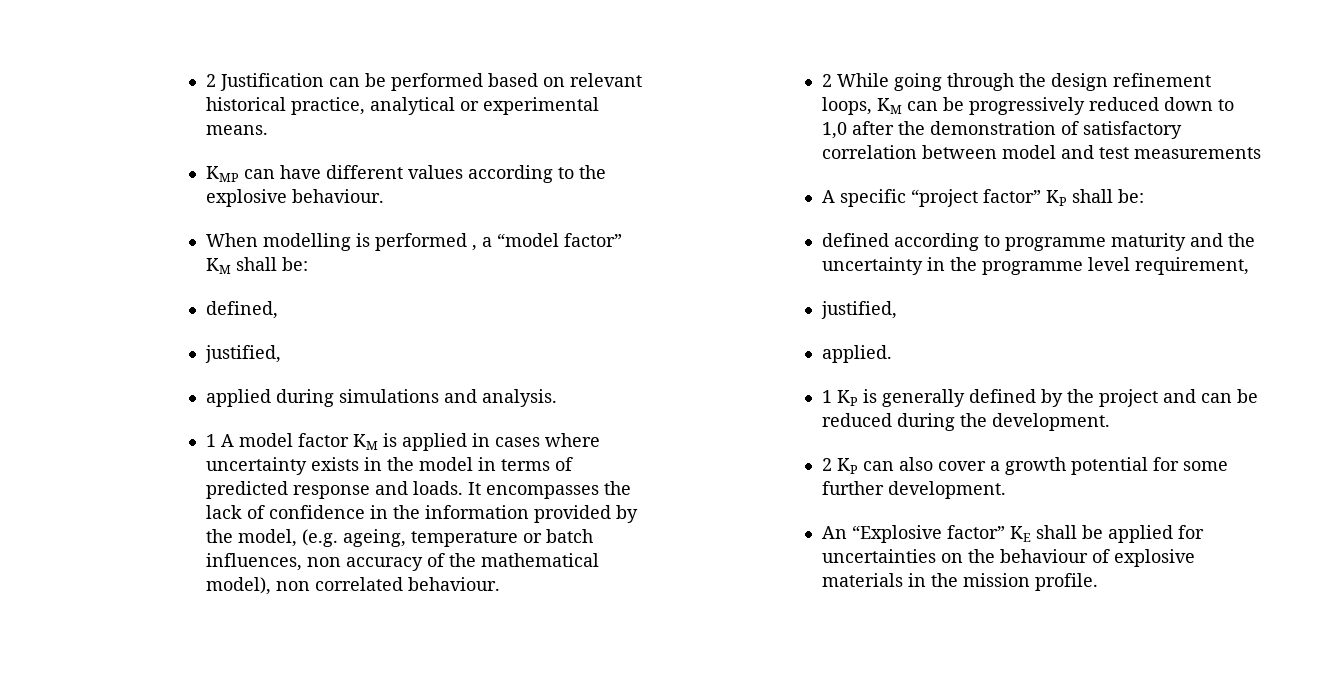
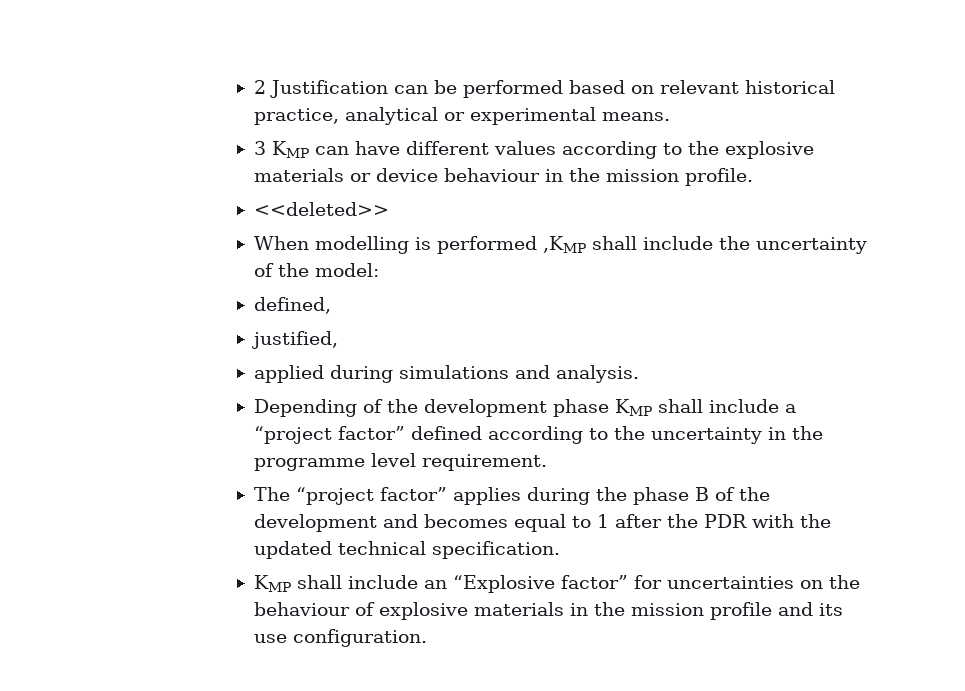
- KMP can have different values according to the explosive behaviour.
- When modelling is performed , a “model factor” KM shall be:
+ 3 KMP can have different values according to the explosive materials or device behaviour in the mission profile.
+ <<deleted>>
+ When modelling is performed ,KMP shall include the uncertainty of the model:
- 1 A model factor KM is applied in cases where uncertainty exists in the model in terms of predicted response and loads. It encompasses the lack of confidence in the information provided by the model, (e.g. ageing, temperature or batch influences, non accuracy of the mathematical model), non correlated behaviour.
- 2 While going through the design refinement loops, KM can be progressively reduced down to 1,0 after the demonstration of satisfactory correlation between model and test measurements
- A specific “project factor” KP shall be:
- defined according to programme maturity and the uncertainty in the programme level requirement,
- justified,
- applied.
- 1 KP is generally defined by the project and can be reduced during the development.
- 2 KP can also cover a growth potential for some further development.
- An “Explosive factor” KE shall be applied for uncertainties on the behaviour of explosive materials in the mission profile.
+ Depending of the development phase KMP shall include a “project factor” defined according to the uncertainty in the programme level requirement.
+ The “project factor” applies during the phase B of the development and becomes equal to 1 after the PDR with the updated technical specification.
+ KMP shall include an “Explosive factor” for uncertainties on the behaviour of explosive materials in the mission profile and its use configuration.

